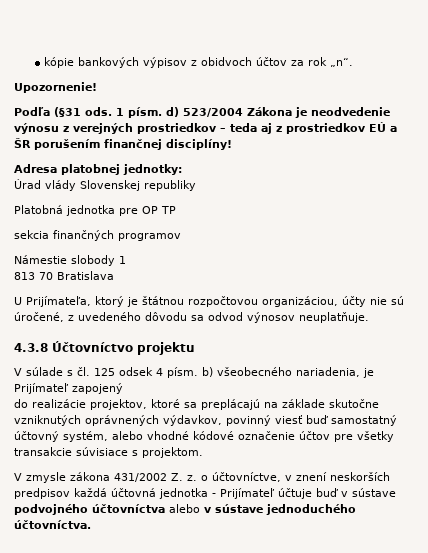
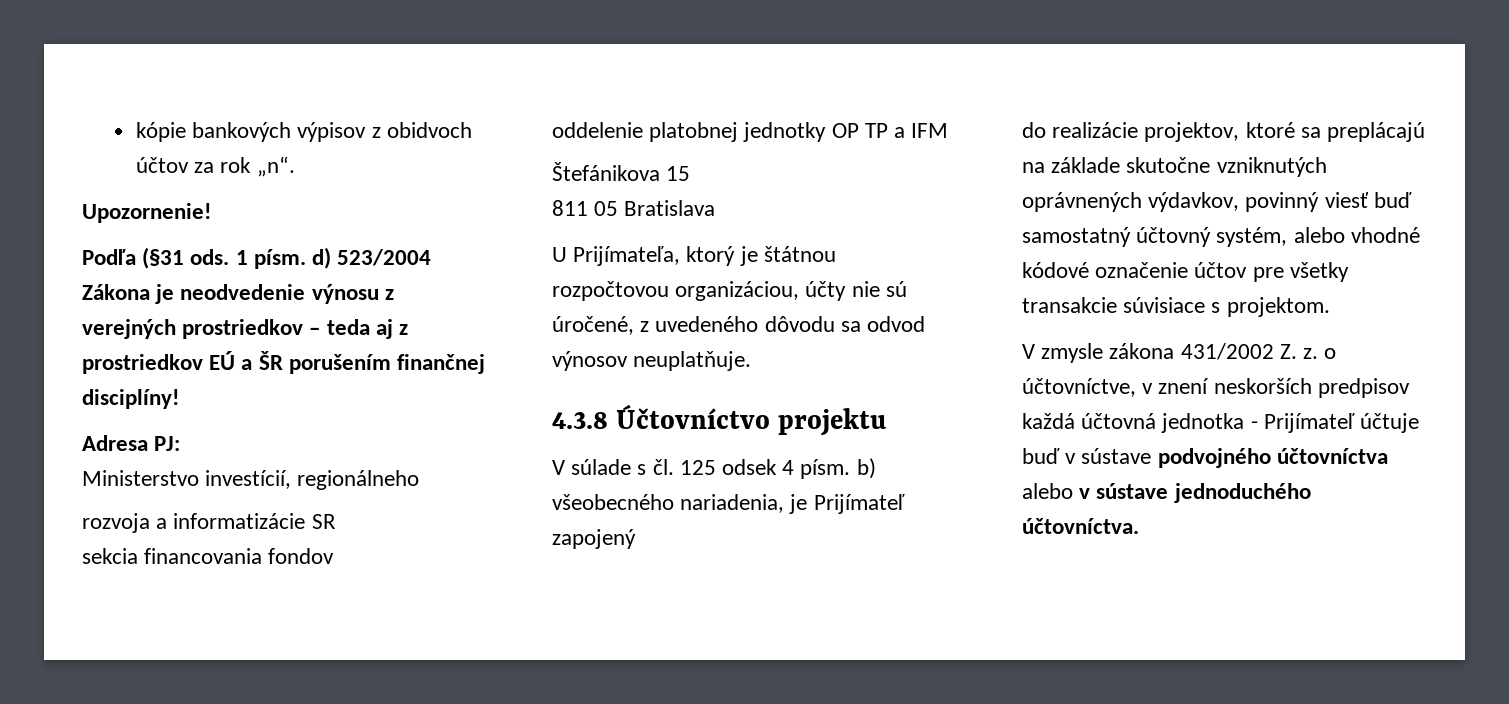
- Adresa platobnej jednotky:
- Úrad vlády Slovenskej republiky
- Platobná jednotka pre OP TP
- sekcia finančných programov
- Námestie slobody 1
- 813 70 Bratislava
+ Adresa PJ:
+ Ministerstvo investícií, regionálneho
+ rozvoja a informatizácie SR
+ sekcia financovania fondov
+ oddelenie platobnej jednotky OP TP a IFM
+ Štefánikova 15
+ 811 05 Bratislava

